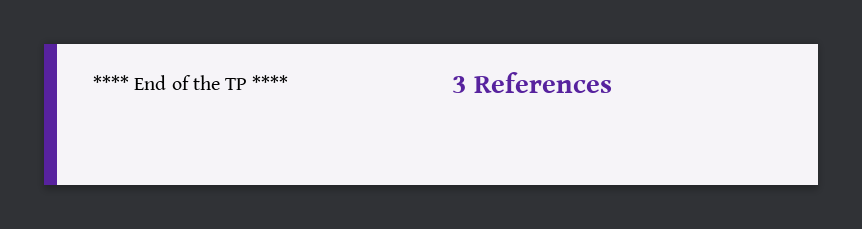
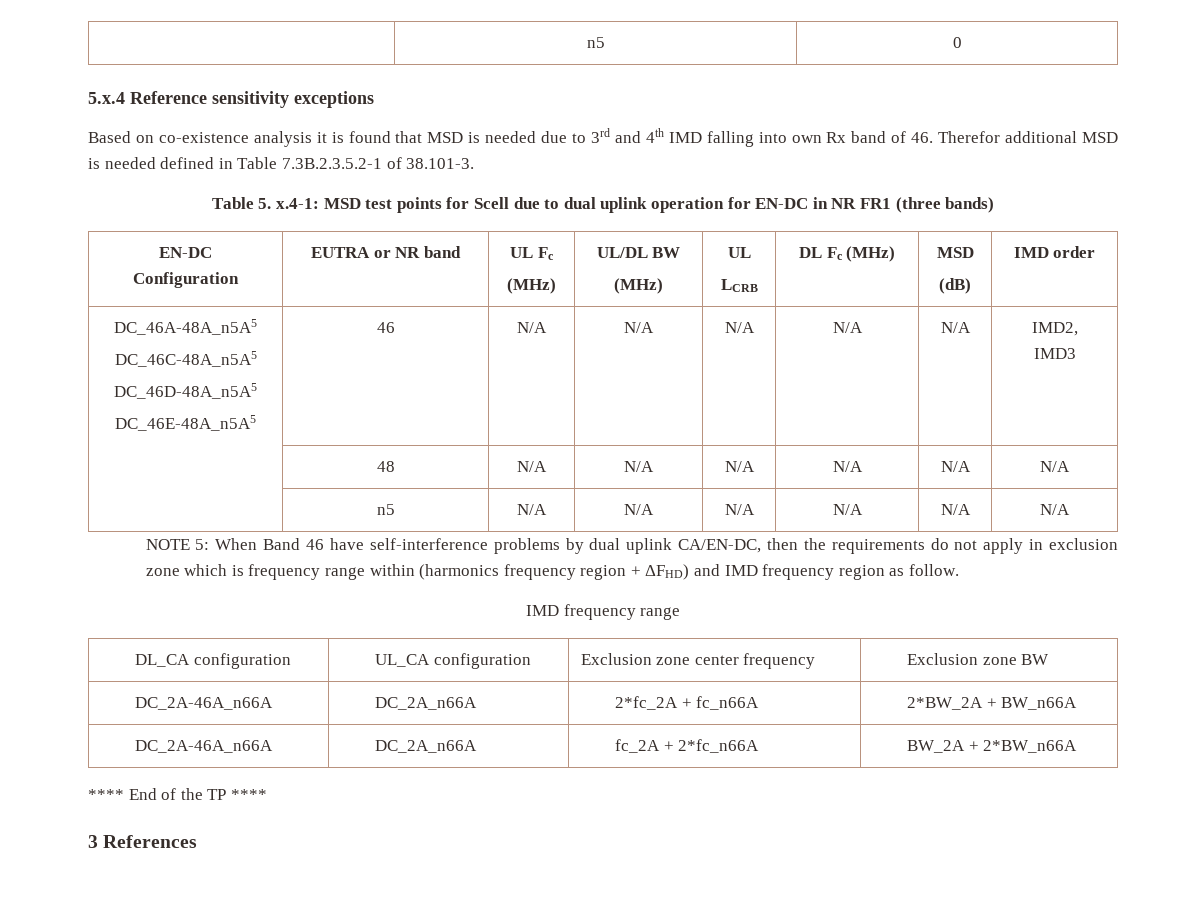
+ | n5 | 0
+ 5.x.4 Reference sensitivity exceptions
+ Based on co-existence analysis it is found that MSD is needed due to 3rd and 4th IMD falling into own Rx band of 46. Therefor additional MSD is needed defined in Table 7.3B.2.3.5.2-1 of 38.101-3.
+ Table 5. x.4-1: MSD test points for Scell due to dual uplink operation for EN-DC in NR FR1 (three bands)
+ EN-DC
+ Configuration | EUTRA or NR band | UL Fc
+ (MHz) | UL/DL BW
+ (MHz) | UL
+ LCRB | DL Fc (MHz) | MSD
+ (dB) | IMD order
+ DC_46A-48A_n5A5
+ DC_46C-48A_n5A5
+ DC_46D-48A_n5A5
+ DC_46E-48A_n5A5 | 46 | N/A | N/A | N/A | N/A | N/A | IMD2,
+ IMD3
+ | 48 | N/A | N/A | N/A | N/A | N/A | N/A
+ | n5 | N/A | N/A | N/A | N/A | N/A | N/A
+ NOTE 5: When Band 46 have self-interference problems by dual uplink CA/EN-DC, then the requirements do not apply in exclusion zone which is frequency range within (harmonics frequency region + ΔFHD) and IMD frequency region as follow.
+ IMD frequency range
+ DL_CA configuration | UL_CA configuration | Exclusion zone center frequency | Exclusion zone BW
+ DC_2A-46A_n66A | DC_2A_n66A | 2*fc_2A + fc_n66A | 2*BW_2A + BW_n66A
+ DC_2A-46A_n66A | DC_2A_n66A | fc_2A + 2*fc_n66A | BW_2A + 2*BW_n66A

